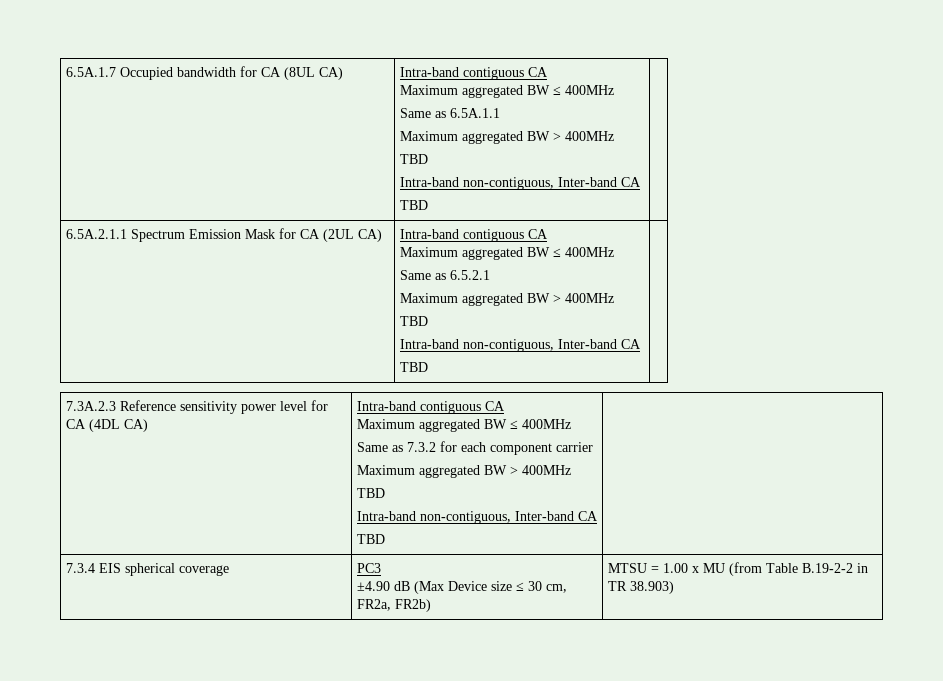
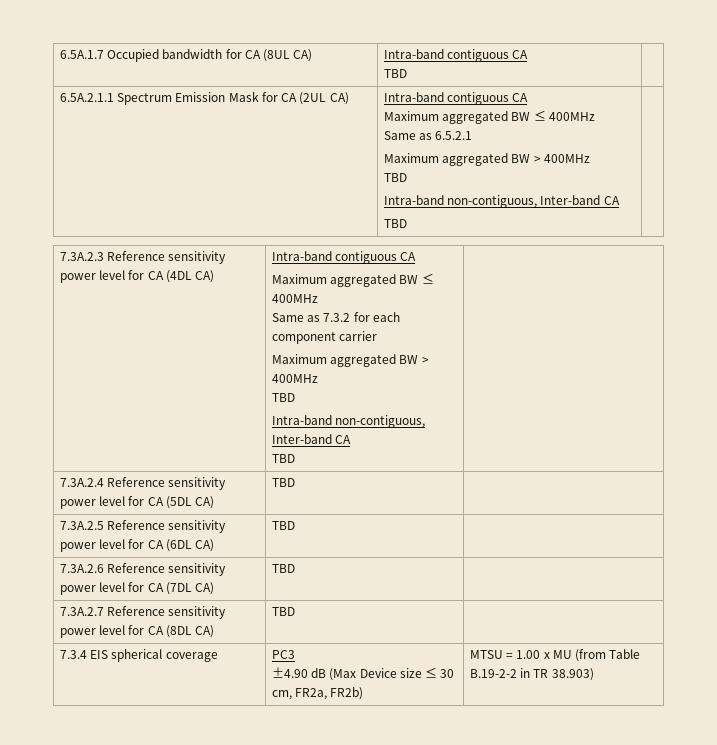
  6.5A.1.7 Occupied bandwidth for CA (8UL CA) | Intra-band contiguous CA
- Maximum aggregated BW ≤ 400MHz
- Same as 6.5A.1.1
- Maximum aggregated BW > 400MHz
- TBD
- Intra-band non-contiguous, Inter-band CA
+ 7.3A.2.4 Reference sensitivity power level for CA (5DL CA) | TBD |
+ 7.3A.2.5 Reference sensitivity power level for CA (6DL CA) | TBD |
+ 7.3A.2.6 Reference sensitivity power level for CA (7DL CA) | TBD |
+ 7.3A.2.7 Reference sensitivity power level for CA (8DL CA) | TBD |

